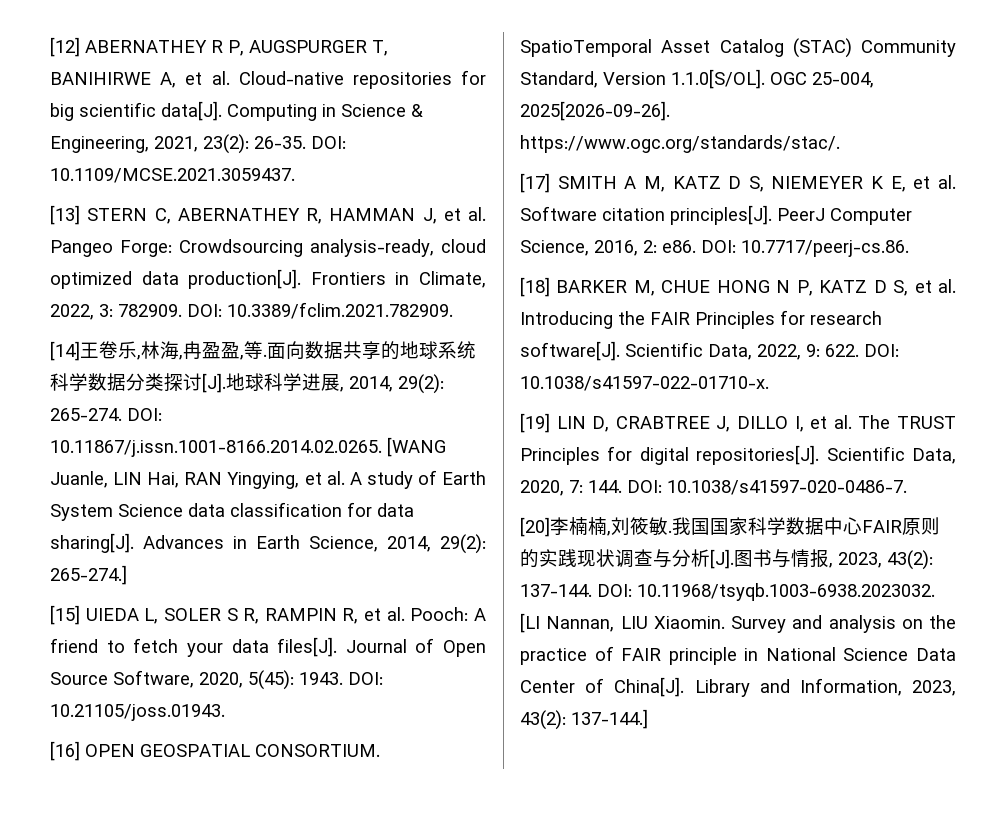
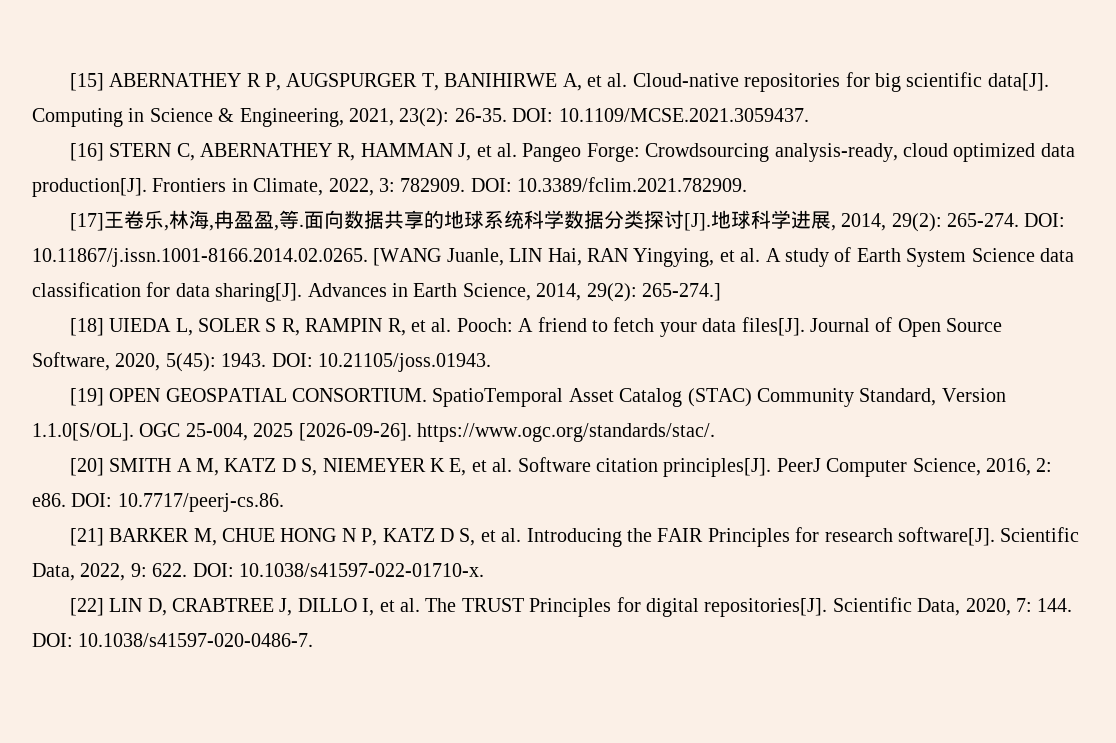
- [12] ABERNATHEY R P, AUGSPURGER T, BANIHIRWE A, et al. Cloud-native repositories for big scientific data[J].
+ [15] ABERNATHEY R P, AUGSPURGER T, BANIHIRWE A, et al. Cloud-native repositories for big scientific data[J].
- [13] STERN C, ABERNATHEY R, HAMMAN J, et al. Pangeo Forge: Crowdsourcing analysis-ready, cloud optimized data production[J].
+ [16] STERN C, ABERNATHEY R, HAMMAN J, et al. Pangeo Forge: Crowdsourcing analysis-ready, cloud optimized data production[J].
- [14]王卷乐,林海,冉盈盈,等.
+ [17]王卷乐,林海,冉盈盈,等.
- [15] UIEDA L, SOLER S R, RAMPIN R, et al. Pooch: A friend to fetch your data files[J].
+ [18] UIEDA L, SOLER S R, RAMPIN R, et al. Pooch: A friend to fetch your data files[J].
- [16] OPEN GEOSPATIAL CONSORTIUM.
+ [19] OPEN GEOSPATIAL CONSORTIUM.
- SpatioTemporal Asset Catalog (STAC) Community Standard, Version 1.1.0[S/OL]. OGC 25-004, 2025[2026-09-26]. https://www.ogc.org/standards/stac/.
+ SpatioTemporal Asset Catalog (STAC) Community Standard, Version 1.1.0[S/OL]. OGC 25-004, 2025 [2026-09-26]. https://www.ogc.org/standards/stac/.
- [17] SMITH A M, KATZ D S, NIEMEYER K E, et al. Software citation principles[J].
+ [20] SMITH A M, KATZ D S, NIEMEYER K E, et al. Software citation principles[J].
- [18] BARKER M, CHUE HONG N P, KATZ D S, et al. Introducing the FAIR Principles for research software[J].
+ [21] BARKER M, CHUE HONG N P, KATZ D S, et al. Introducing the FAIR Principles for research software[J].
- [19] LIN D, CRABTREE J, DILLO I, et al. The TRUST Principles for digital repositories[J].
+ [22] LIN D, CRABTREE J, DILLO I, et al. The TRUST Principles for digital repositories[J].
- [20]李楠楠,刘筱敏.我国国家科学数据中心FAIR原则的实践现状调查与分析[J].图书与情报, 2023, 43(2): 137-144. DOI: 10.11968/tsyqb.1003-6938.2023032. [LI Nannan, LIU Xiaomin. Survey and analysis on the practice of FAIR principle in National Science Data Center of China[J]. Library and Information, 2023, 43(2): 137-144.]

